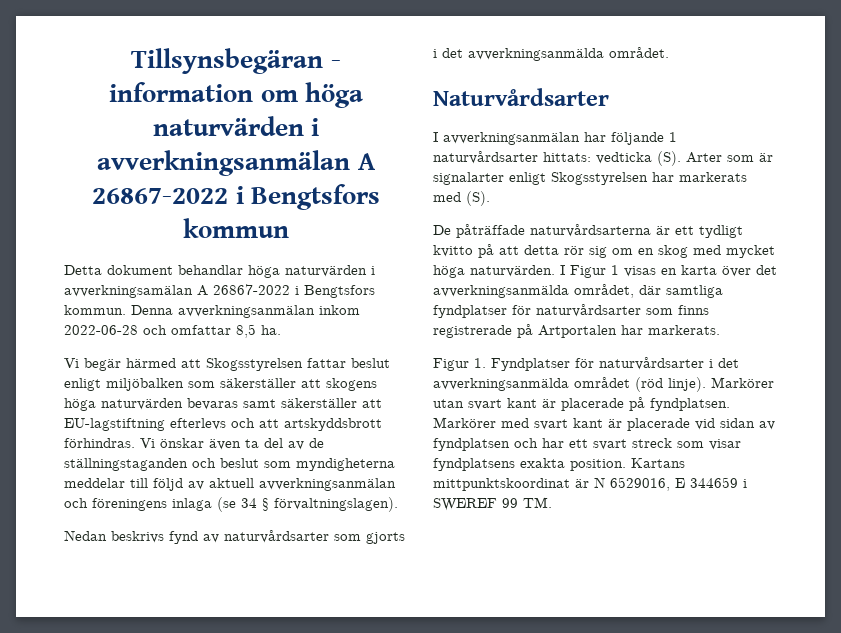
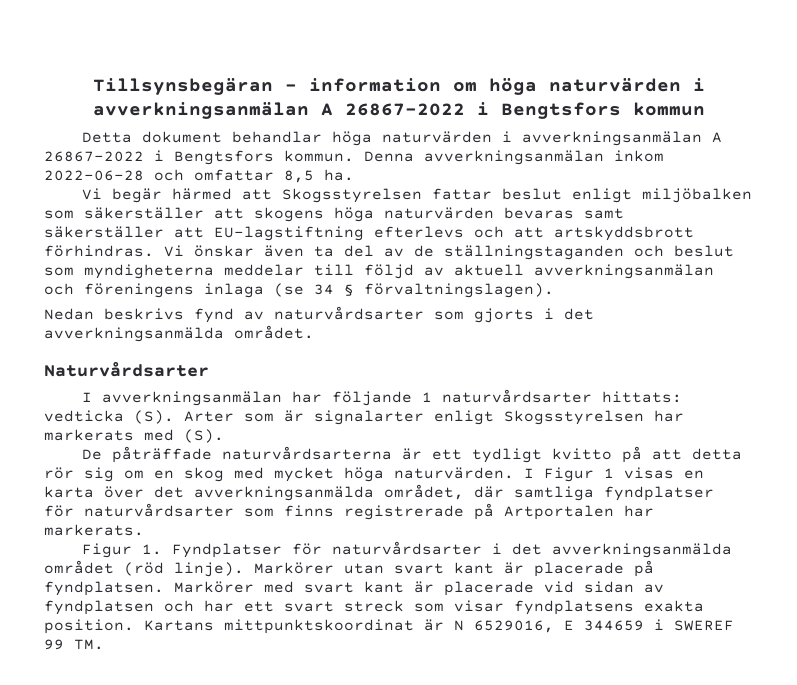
- Detta dokument behandlar höga naturvärden i avverkningsamälan A 26867-2022 i Bengtsfors kommun.
+ Detta dokument behandlar höga naturvärden i avverkningsanmälan A 26867-2022 i Bengtsfors kommun.

